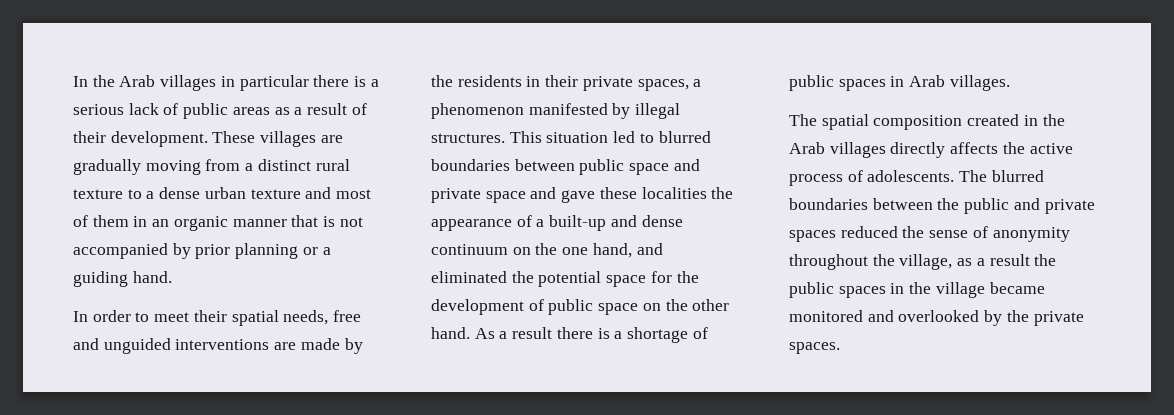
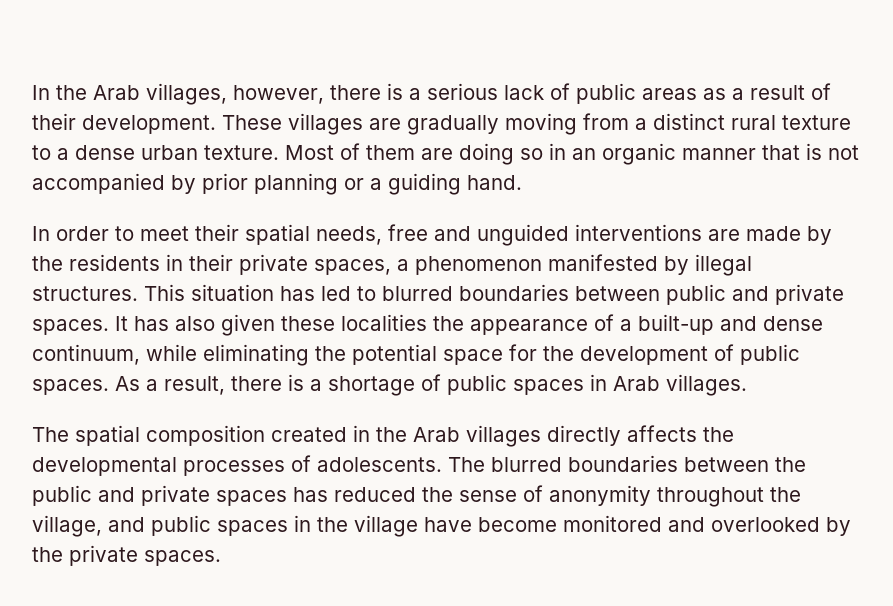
- In the Arab villages in particular there is a serious lack of public areas as a result of their development.
+ In the Arab villages, however, there is a serious lack of public areas as a result of their development.
- These villages are gradually moving from a distinct rural texture to a dense urban texture and most of them in an organic manner that is not accompanied by prior planning or a guiding hand.
+ These villages are gradually moving from a distinct rural texture to a dense urban texture. Most of them are doing so in an organic manner that is not accompanied by prior planning or a guiding hand.
- This situation led to blurred boundaries between public space and private space and gave these localities the appearance of a built-up and dense continuum on the one hand, and eliminated the potential space for the development of public space on the other hand.
+ This situation has led to blurred boundaries between public and private spaces. It has also given these localities the appearance of a built-up and dense continuum, while eliminating the potential space for the development of public spaces.
- As a result there is a shortage of public spaces in Arab villages.
+ As a result, there is a shortage of public spaces in Arab villages.
- The spatial composition created in the Arab villages directly affects the active process of adolescents.
+ The spatial composition created in the Arab villages directly affects the developmental processes of adolescents.
- The blurred boundaries between the public and private spaces reduced the sense of anonymity throughout the village, as a result the public spaces in the village became monitored and overlooked by the private spaces.
+ The blurred boundaries between the public and private spaces has reduced the sense of anonymity throughout the village, and public spaces in the village have become monitored and overlooked by the private spaces.

